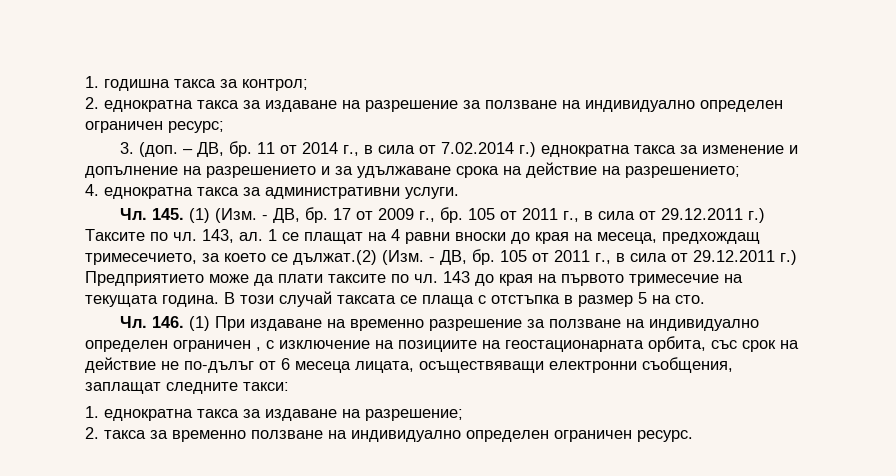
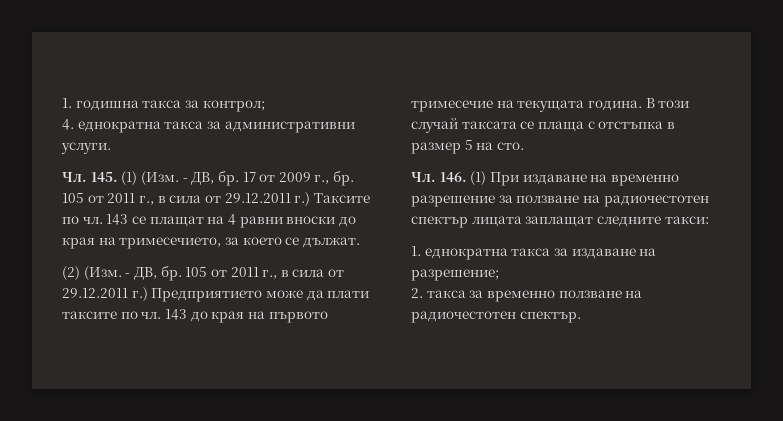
- 2. еднократна такса за издаване на разрешение за ползване на индивидуално определен ограничен ресурс;
- 3. (доп. – ДВ, бр. 11 от 2014 г., в сила от 7.02.2014 г.) еднократна такса за изменение и допълнение на разрешението и за удължаване срока на действие на разрешението;
- 143, ал. 1 се плащат на 4 равни вноски до края на месеца, предхождащ тримесечието, за което се дължат.(2) (Изм. - ДВ, бр.
+ 143 се плащат на 4 равни вноски до края на тримесечието, за което се дължат.
+ (2) (Изм. - ДВ, бр.
- Чл. 146. (1) При издаване на временно разрешение за ползване на индивидуално определен ограничен , с изключение на позициите на геостационарната орбита, със срок на действие не по-дълъг от 6 месеца лицата, осъществяващи електронни съобщения, заплащат следните такси:
+ Чл. 146. (1) При издаване на временно разрешение за ползване на радиочестотен спектър лицата заплащат следните такси:
- 2. такса за временно ползване на индивидуално определен ограничен ресурс.
+ 2. такса за временно ползване на радиочестотен спектър.

